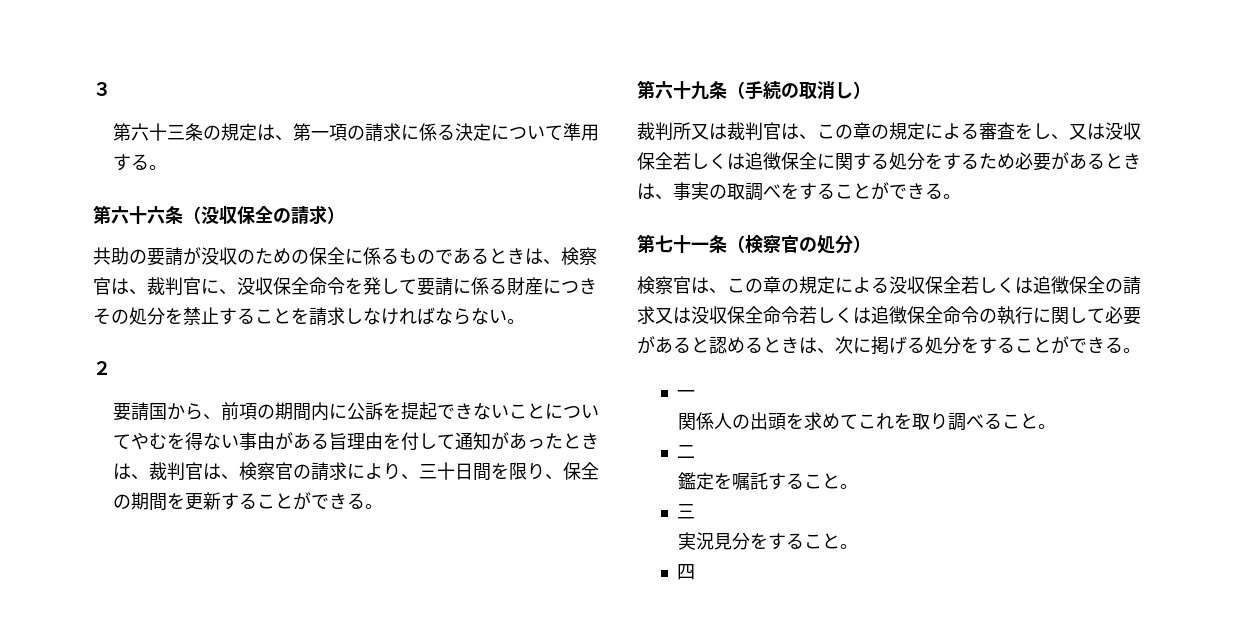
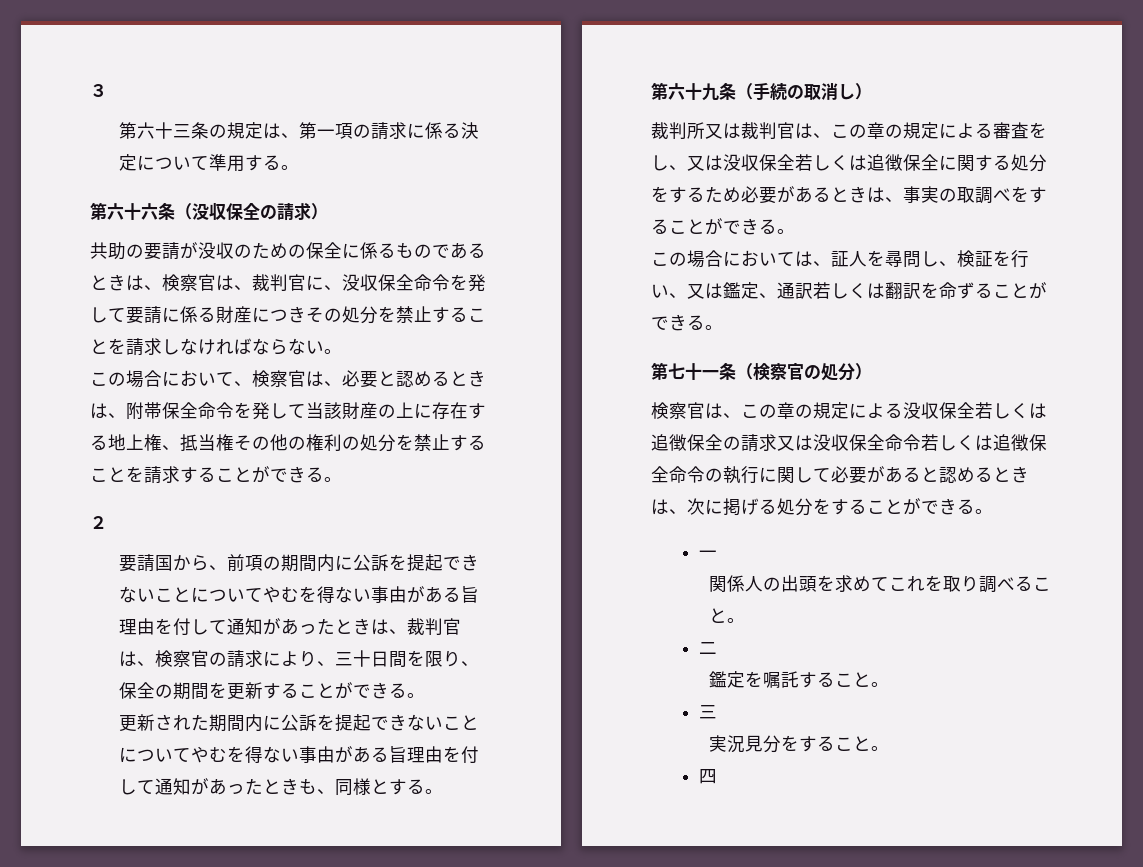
+ この場合において、検察官は、必要と認めるときは、附帯保全命令を発して当該財産の上に存在する地上権、抵当権その他の権利の処分を禁止することを請求することができる。
+ 更新された期間内に公訴を提起できないことについてやむを得ない事由がある旨理由を付して通知があったときも、同様とする。
+ この場合においては、証人を尋問し、検証を行い、又は鑑定、通訳若しくは翻訳を命ずることができる。

